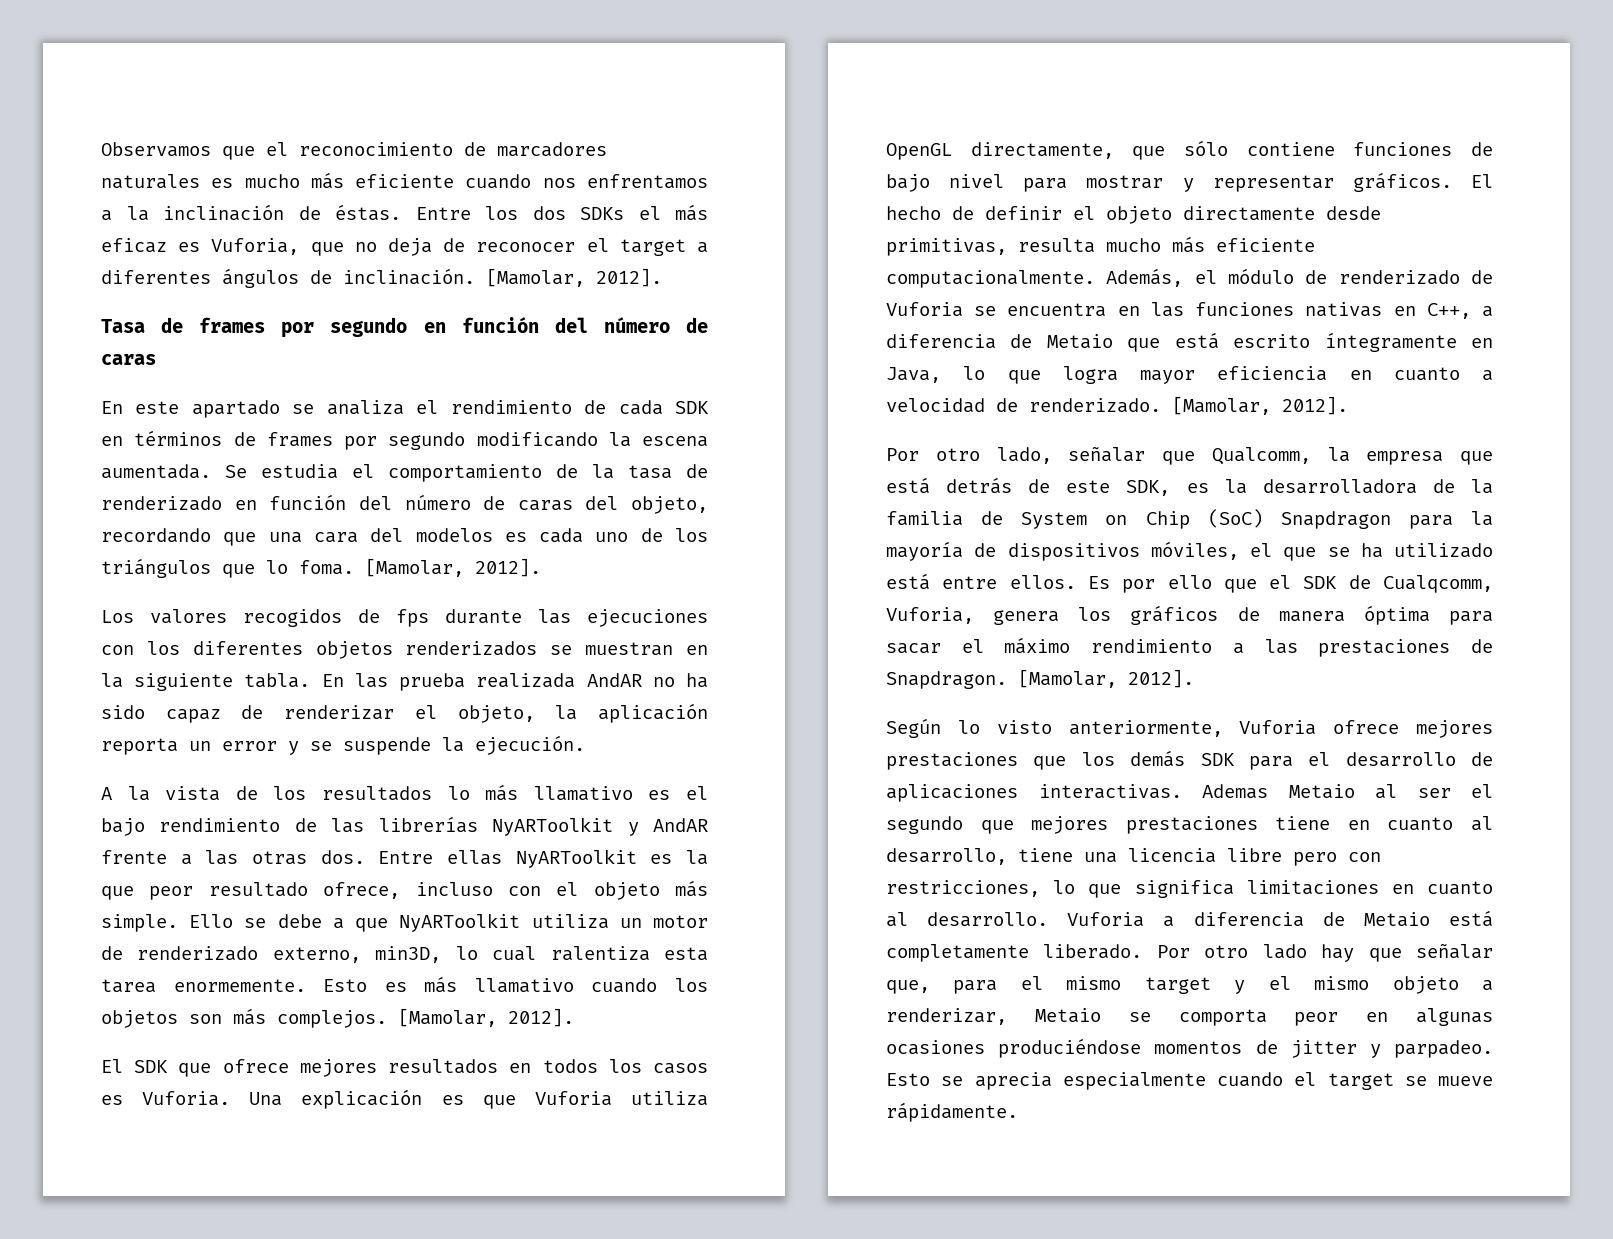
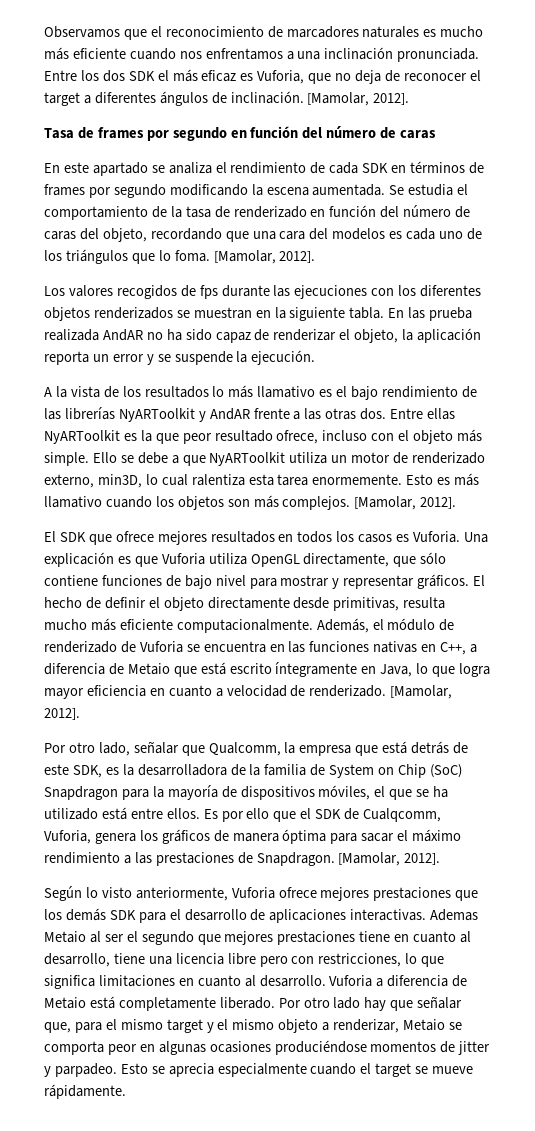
- Observamos que el reconocimiento de marcadores naturales es mucho más eficiente cuando nos enfrentamos a la inclinación de éstas.
+ Observamos que el reconocimiento de marcadores naturales es mucho más eficiente cuando nos enfrentamos a una inclinación pronunciada.
- Entre los dos SDKs el más eficaz es Vuforia, que no deja de reconocer el target a diferentes ángulos de inclinación.
+ Entre los dos SDK el más eficaz es Vuforia, que no deja de reconocer el target a diferentes ángulos de inclinación.

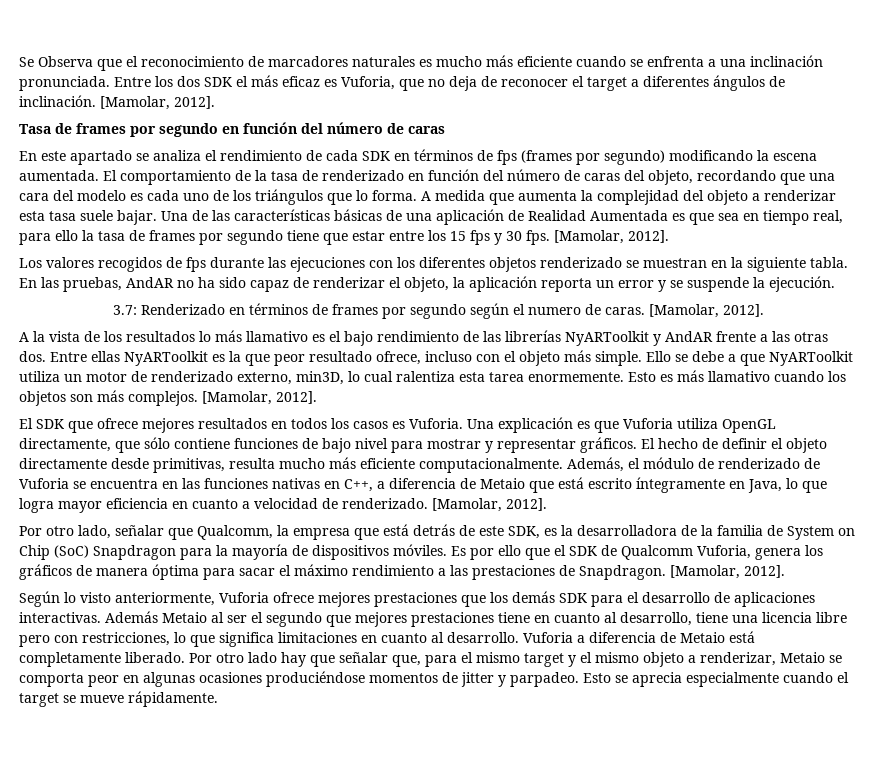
- Observamos que el reconocimiento de marcadores naturales es mucho más eficiente cuando nos enfrentamos a una inclinación pronunciada.
+ Se Observa que el reconocimiento de marcadores naturales es mucho más eficiente cuando se enfrenta a una inclinación pronunciada.
- En este apartado se analiza el rendimiento de cada SDK en términos de frames por segundo modificando la escena aumentada.
+ En este apartado se analiza el rendimiento de cada SDK en términos de fps (frames por segundo) modificando la escena aumentada.
- Se estudia el comportamiento de la tasa de renderizado en función del número de caras del objeto, recordando que una cara del modelos es cada uno de los triángulos que lo foma.
+ El comportamiento de la tasa de renderizado en función del número de caras del objeto, recordando que una cara del modelo es cada uno de los triángulos que lo forma. A medida que aumenta la complejidad del objeto a renderizar esta tasa suele bajar. Una de las características básicas de una aplicación de Realidad Aumentada es que sea en tiempo real, para ello la tasa de frames por segundo tiene que estar entre los 15 fps y 30 fps.
- Los valores recogidos de fps durante las ejecuciones con los diferentes objetos renderizados se muestran en la siguiente tabla.
+ Los valores recogidos de fps durante las ejecuciones con los diferentes objetos renderizado se muestran en la siguiente tabla.
- En las prueba realizada AndAR no ha sido capaz de renderizar el objeto, la aplicación reporta un error y se suspende la ejecución.
+ En las pruebas, AndAR no ha sido capaz de renderizar el objeto, la aplicación reporta un error y se suspende la ejecución.
+ 3.7: Renderizado en términos de frames por segundo según el numero de caras. [Mamolar, 2012].
- Por otro lado, señalar que Qualcomm, la empresa que está detrás de este SDK, es la desarrolladora de la familia de System on Chip (SoC) Snapdragon para la mayoría de dispositivos móviles, el que se ha utilizado está entre ellos.
+ Por otro lado, señalar que Qualcomm, la empresa que está detrás de este SDK, es la desarrolladora de la familia de System on Chip (SoC) Snapdragon para la mayoría de dispositivos móviles.
- Es por ello que el SDK de Cualqcomm, Vuforia, genera los gráficos de manera óptima para sacar el máximo rendimiento a las prestaciones de Snapdragon.
+ Es por ello que el SDK de Qualcomm Vuforia, genera los gráficos de manera óptima para sacar el máximo rendimiento a las prestaciones de Snapdragon.
- Ademas Metaio al ser el segundo que mejores prestaciones tiene en cuanto al desarrollo, tiene una licencia libre pero con restricciones, lo que significa limitaciones en cuanto al desarrollo.
+ Además Metaio al ser el segundo que mejores prestaciones tiene en cuanto al desarrollo, tiene una licencia libre pero con restricciones, lo que significa limitaciones en cuanto al desarrollo.

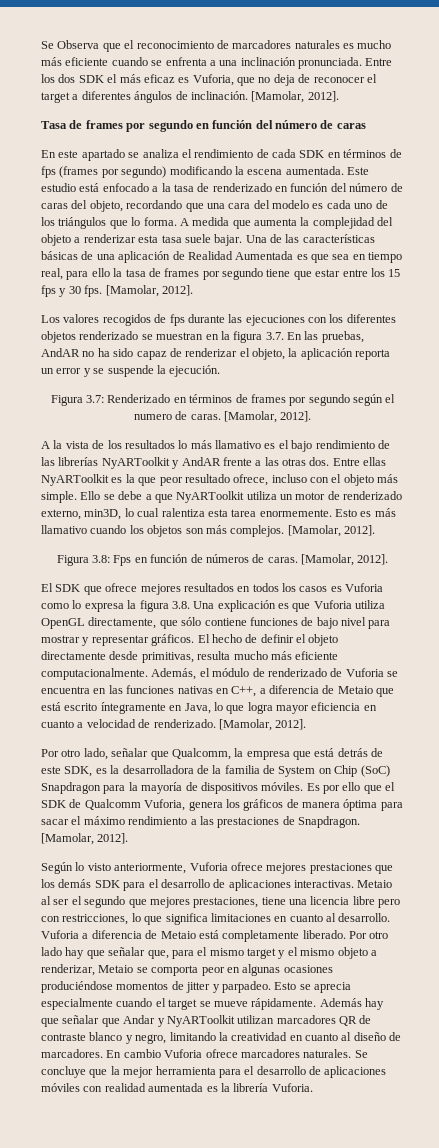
- El comportamiento de la tasa de renderizado en función del número de caras del objeto, recordando que una cara del modelo es cada uno de los triángulos que lo forma.
+ Este estudio está enfocado a la tasa de renderizado en función del número de caras del objeto, recordando que una cara del modelo es cada uno de los triángulos que lo forma.
- Los valores recogidos de fps durante las ejecuciones con los diferentes objetos renderizado se muestran en la siguiente tabla. En las pruebas, AndAR no ha sido capaz de renderizar el objeto, la aplicación reporta un error y se suspende la ejecución.
+ Los valores recogidos de fps durante las ejecuciones con los diferentes objetos renderizado se muestran en la figura 3.7. En las pruebas, AndAR no ha sido capaz de renderizar el objeto, la aplicación reporta un error y se suspende la ejecución.
- 3.7: Renderizado en términos de frames por segundo según el numero de caras.
+ Figura 3.7: Renderizado en términos de frames por segundo según el numero de caras.
+ Figura 3.8: Fps en función de números de caras. [Mamolar, 2012].
- El SDK que ofrece mejores resultados en todos los casos es Vuforia. Una explicación es que Vuforia utiliza OpenGL directamente, que sólo contiene funciones de bajo nivel para mostrar y representar gráficos.
+ El SDK que ofrece mejores resultados en todos los casos es Vuforia como lo expresa la figura 3.8. Una explicación es que Vuforia utiliza OpenGL directamente, que sólo contiene funciones de bajo nivel para mostrar y representar gráficos.
- Además Metaio al ser el segundo que mejores prestaciones tiene en cuanto al desarrollo, tiene una licencia libre pero con restricciones, lo que significa limitaciones en cuanto al desarrollo.
+ Metaio al ser el segundo que mejores prestaciones, tiene una licencia libre pero con restricciones, lo que significa limitaciones en cuanto al desarrollo.
+ Además hay que señalar que Andar y NyARToolkit utilizan marcadores QR de contraste blanco y negro, limitando la creatividad en cuanto al diseño de marcadores. En cambio Vuforia ofrece marcadores naturales. Se concluye que la mejor herramienta para el desarrollo de aplicaciones móviles con realidad aumentada es la librería Vuforia.

